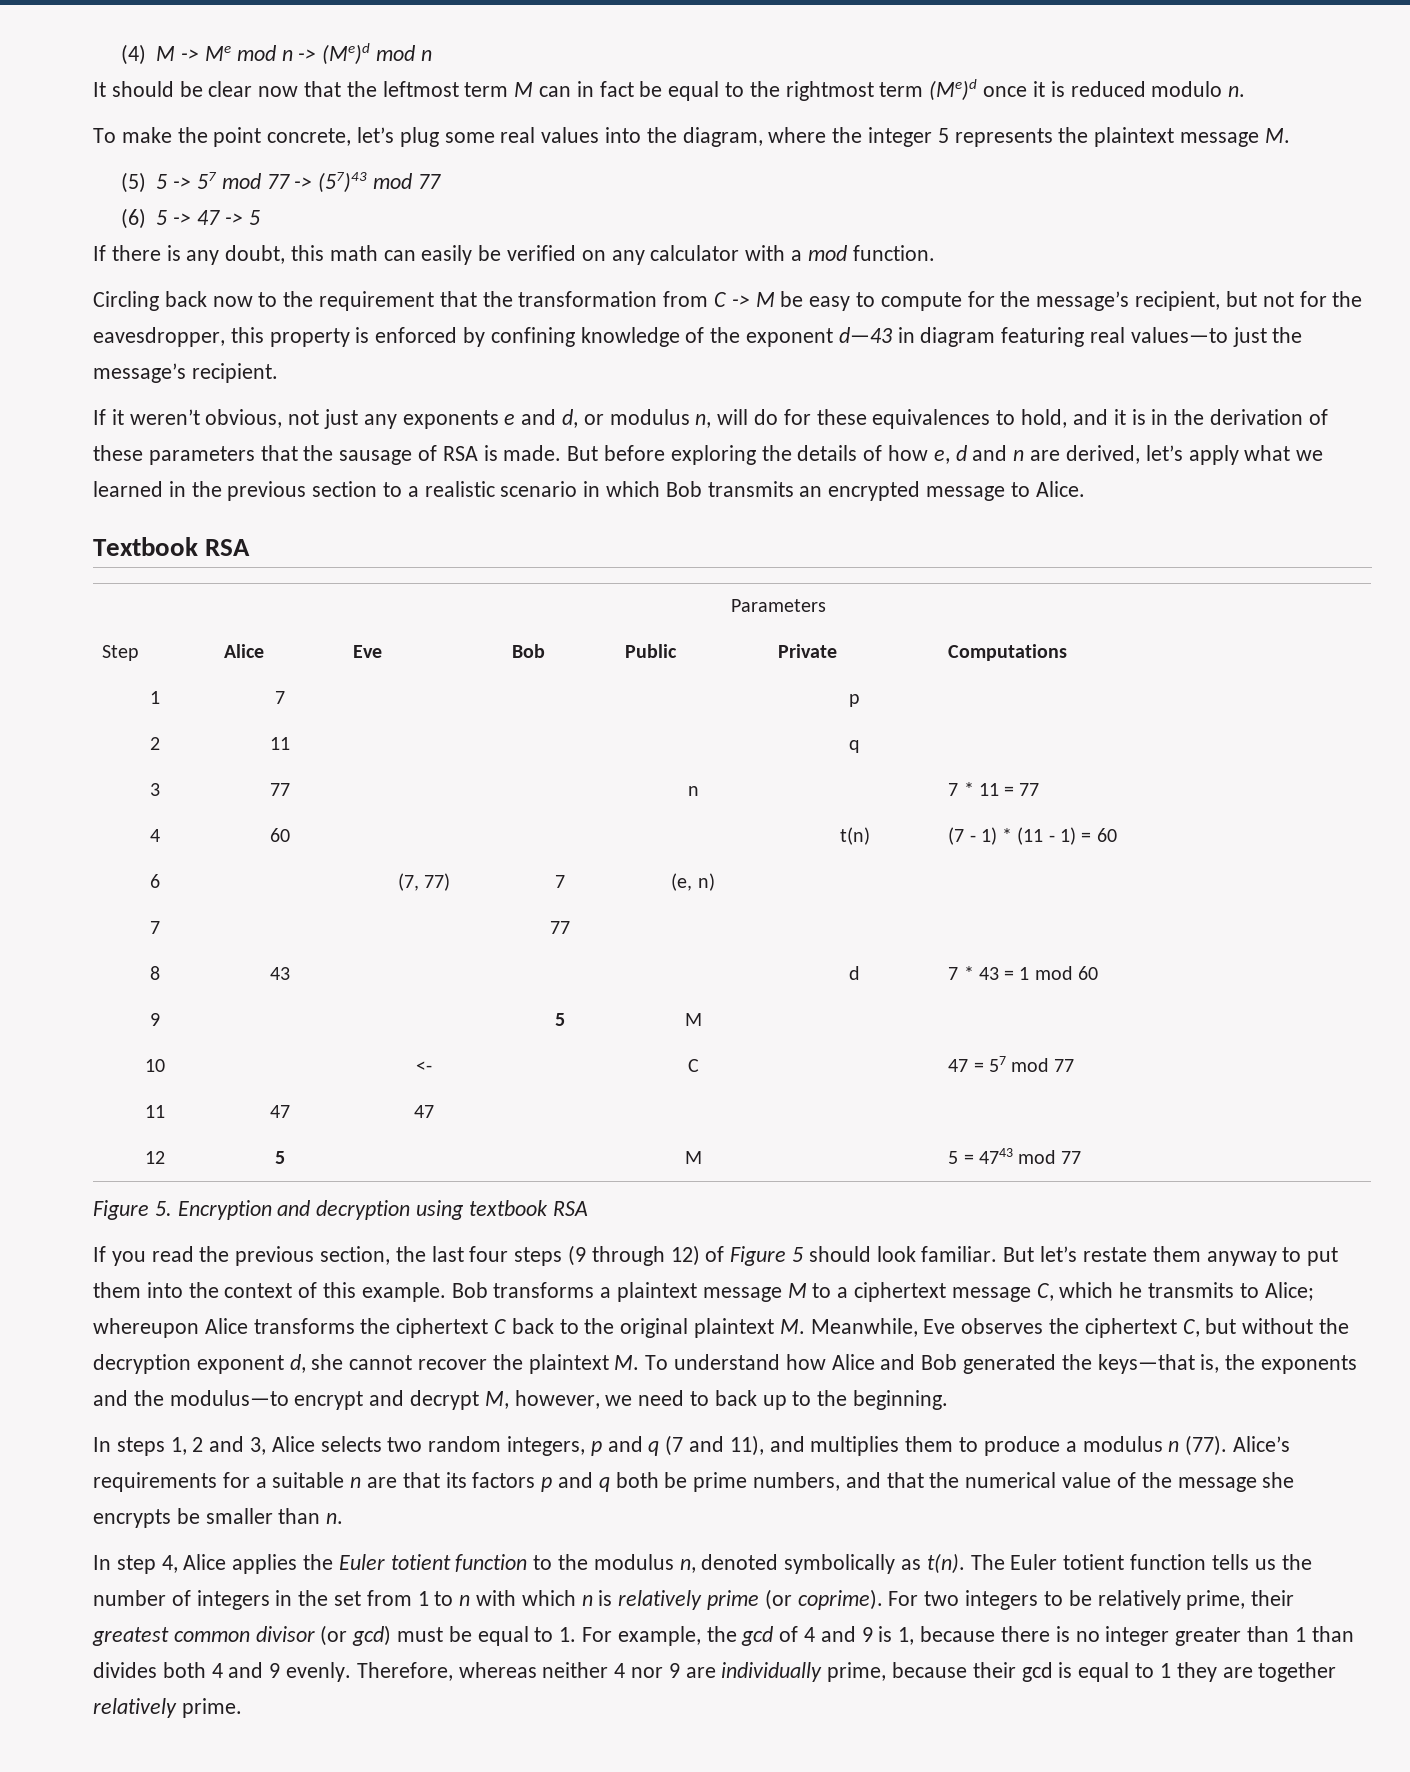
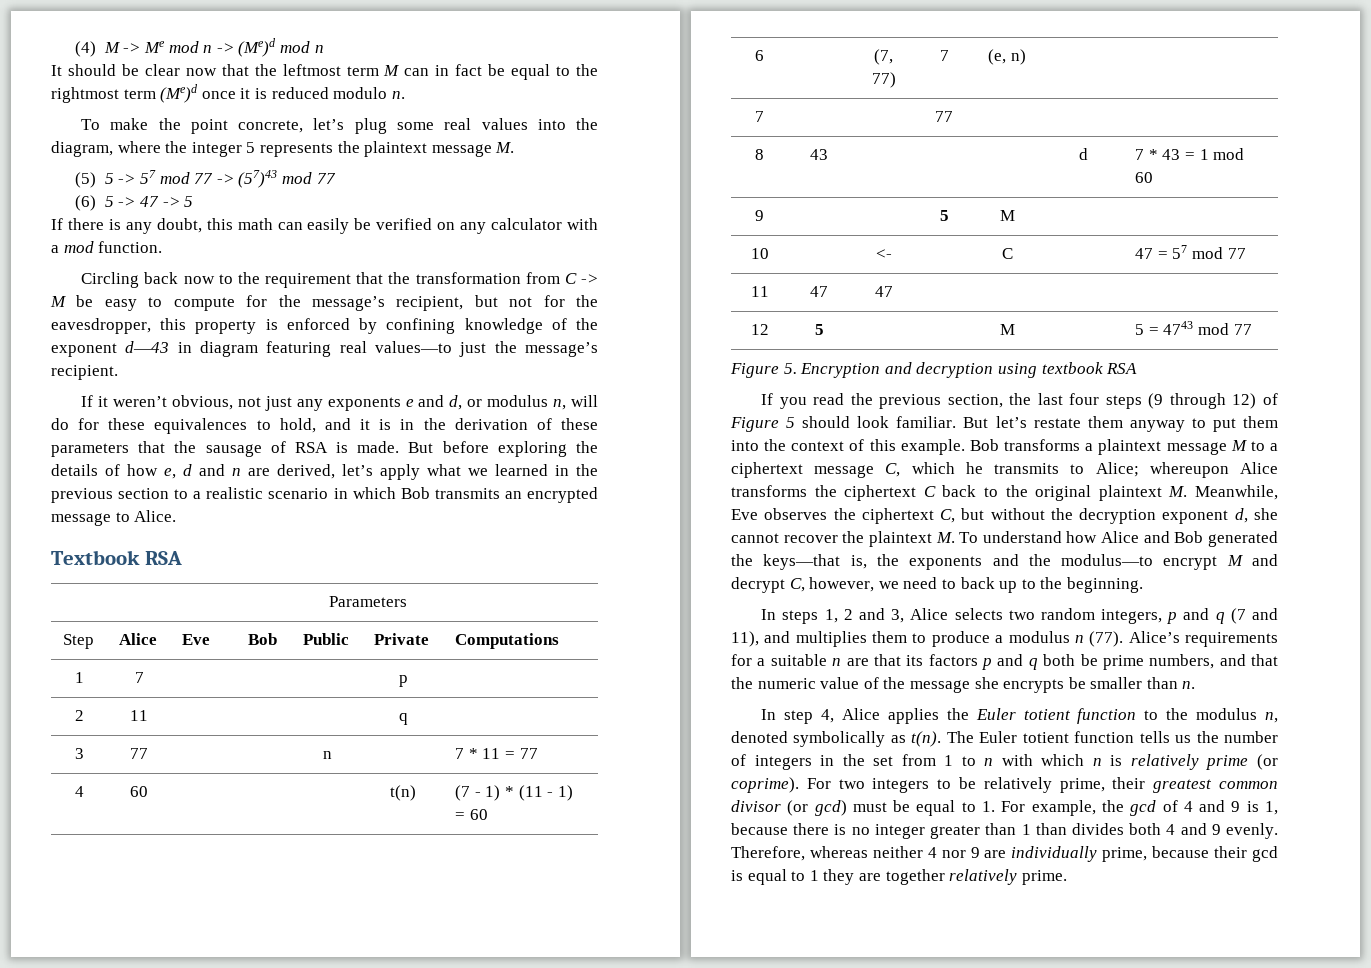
- whereupon Alice transforms the ciphertext C back to the original plaintext M. Meanwhile, Eve observes the ciphertext C, but without the decryption exponent d, she cannot recover the plaintext M. To understand how Alice and Bob generated the keys—that is, the exponents and the modulus—to encrypt and decrypt M, however, we need to back up to the beginning.
+ whereupon Alice transforms the ciphertext C back to the original plaintext M. Meanwhile, Eve observes the ciphertext C, but without the decryption exponent d, she cannot recover the plaintext M. To understand how Alice and Bob generated the keys—that is, the exponents and the modulus—to encrypt M and decrypt C, however, we need to back up to the beginning.
- Alice’s requirements for a suitable n are that its factors p and q both be prime numbers, and that the numerical value of the message she encrypts be smaller than n.
+ Alice’s requirements for a suitable n are that its factors p and q both be prime numbers, and that the numeric value of the message she encrypts be smaller than n.

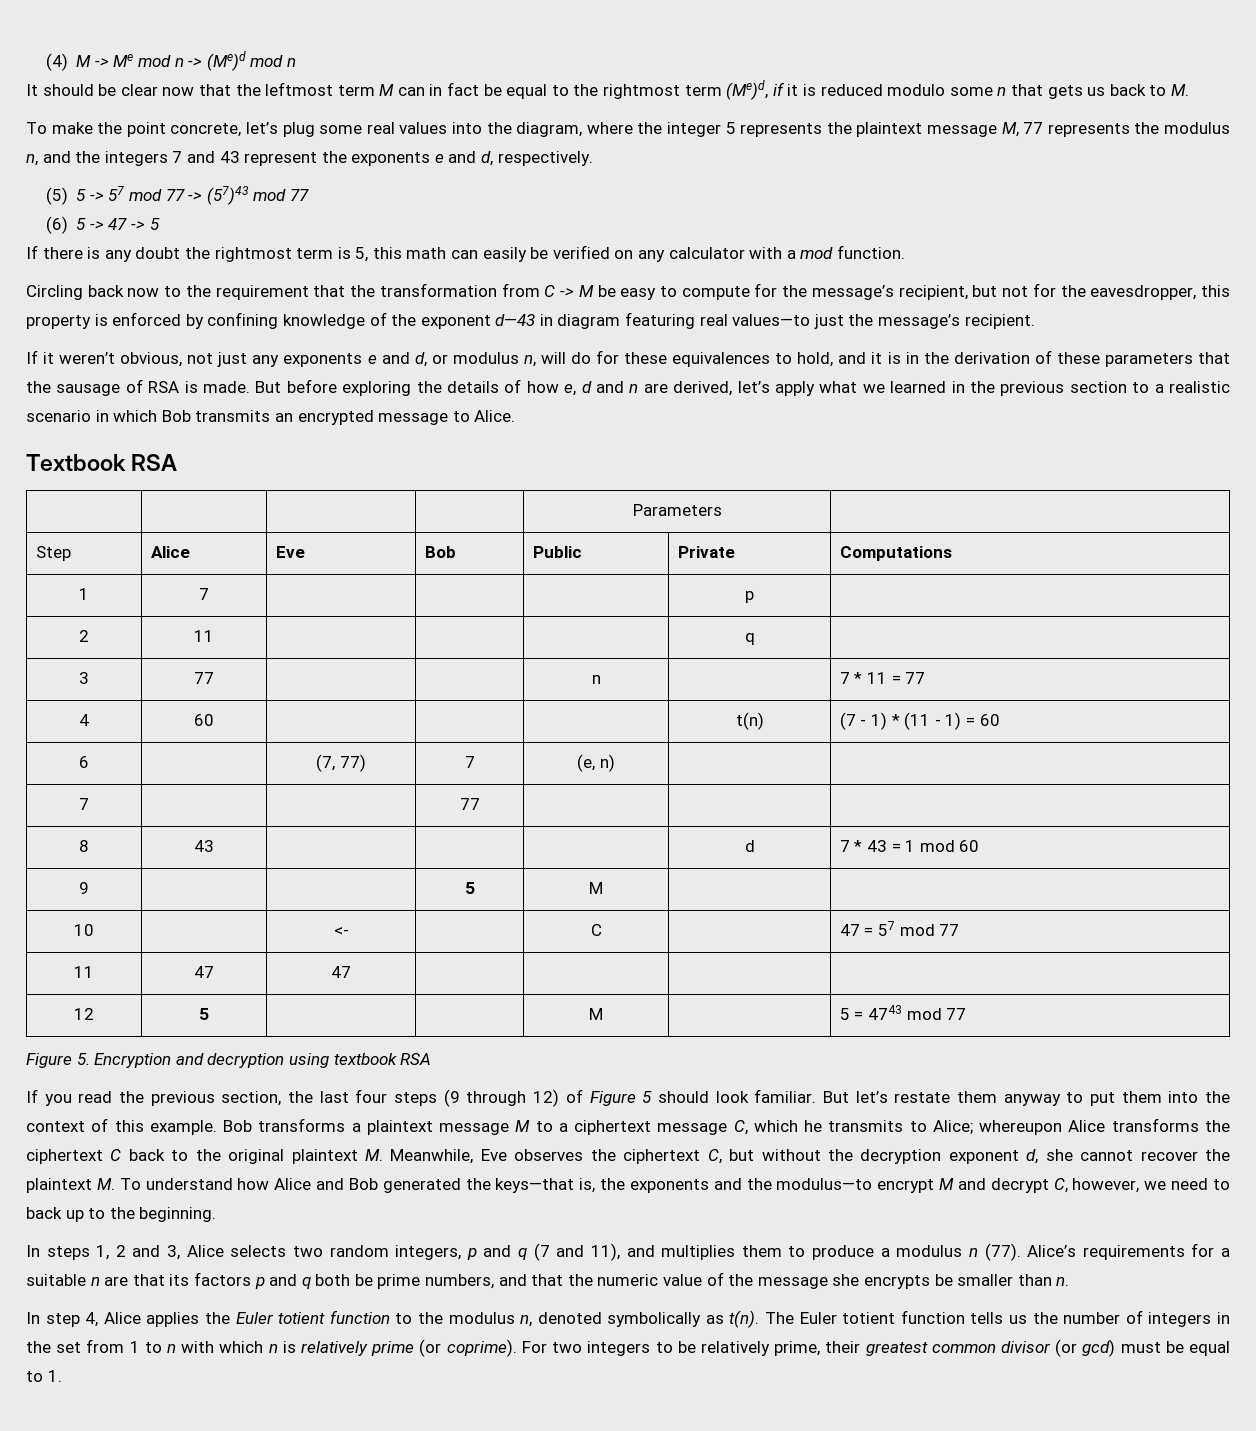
- It should be clear now that the leftmost term M can in fact be equal to the rightmost term (Me)d once it is reduced modulo n.
+ It should be clear now that the leftmost term M can in fact be equal to the rightmost term (Me)d, if it is reduced modulo some n that gets us back to M.
- To make the point concrete, let’s plug some real values into the diagram, where the integer 5 represents the plaintext message M.
+ To make the point concrete, let’s plug some real values into the diagram, where the integer 5 represents the plaintext message M, 77 represents the modulus n, and the integers 7 and 43 represent the exponents e and d, respectively.
- If there is any doubt, this math can easily be verified on any calculator with a mod function.
+ If there is any doubt the rightmost term is 5, this math can easily be verified on any calculator with a mod function.
- For two integers to be relatively prime, their greatest common divisor (or gcd) must be equal to 1. For example, the gcd of 4 and 9 is 1, because there is no integer greater than 1 than divides both 4 and 9 evenly. Therefore, whereas neither 4 nor 9 are individually prime, because their gcd is equal to 1 they are together relatively prime.
+ For two integers to be relatively prime, their greatest common divisor (or gcd) must be equal to 1.

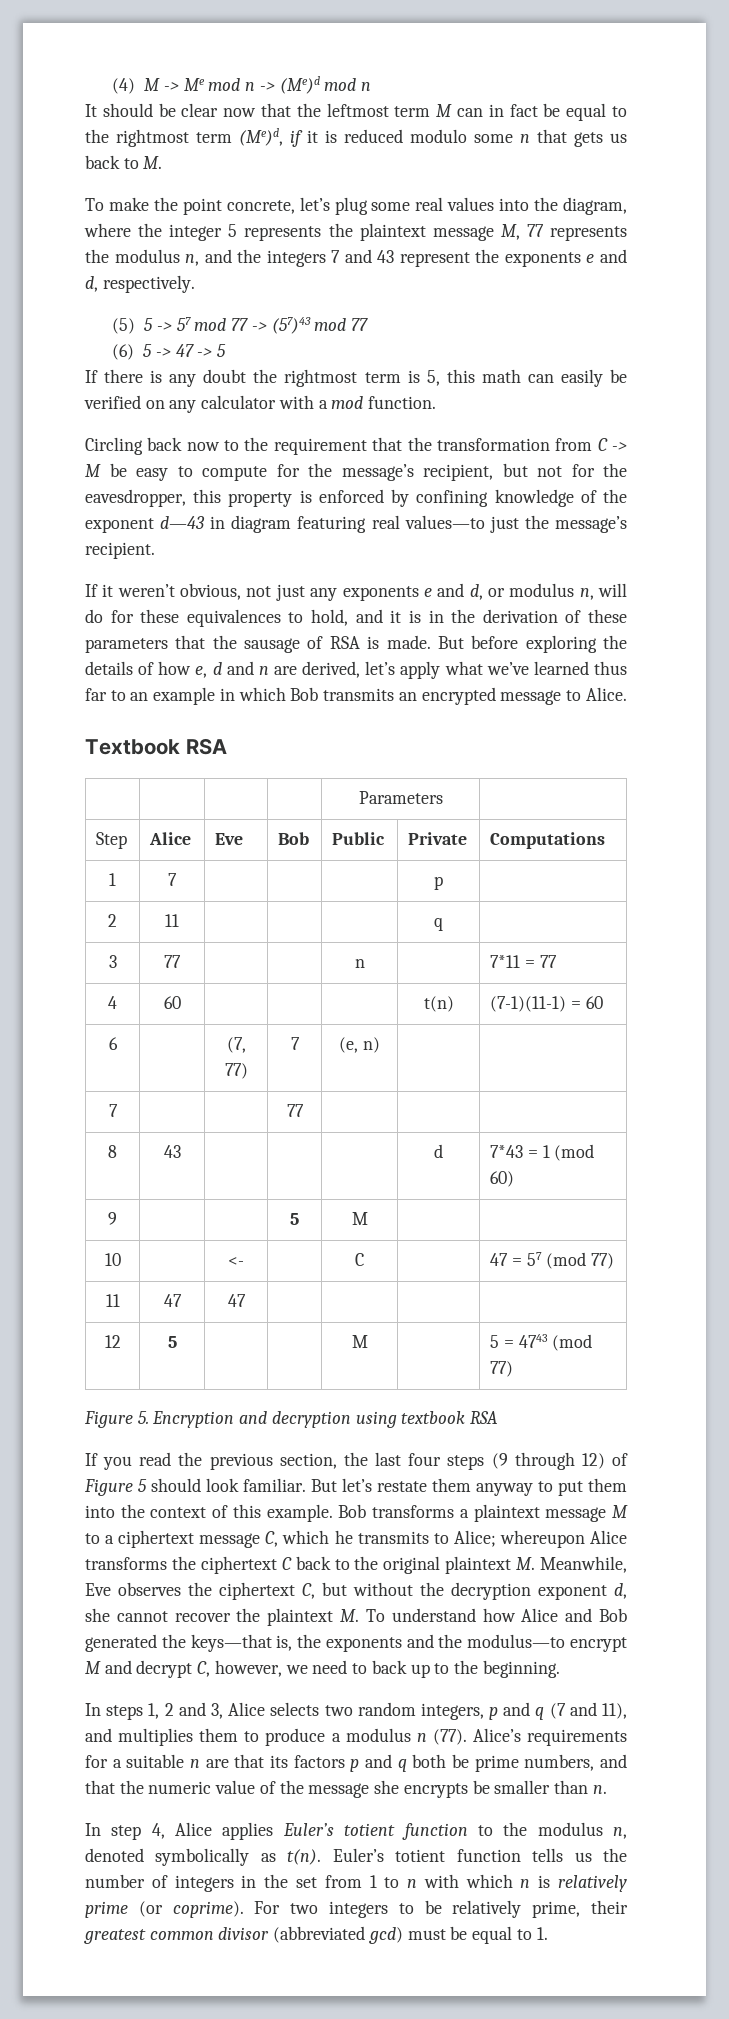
- But before exploring the details of how e, d and n are derived, let’s apply what we learned in the previous section to a realistic scenario in which Bob transmits an encrypted message to Alice.
+ But before exploring the details of how e, d and n are derived, let’s apply what we’ve learned thus far to an example in which Bob transmits an encrypted message to Alice.
- 3 | 77 | | | n | | 7 * 11 = 77
+ 3 | 77 | | | n | | 7*11 = 77
- 4 | 60 | | | | t(n) | (7 - 1) * (11 - 1) = 60
+ 4 | 60 | | | | t(n) | (7-1)(11-1) = 60
- 8 | 43 | | | | d | 7 * 43 = 1 mod 60
+ 8 | 43 | | | | d | 7*43 = 1 (mod 60)
- 10 | | <- | | C | | 47 = 57 mod 77
+ 10 | | <- | | C | | 47 = 57 (mod 77)
- 12 | 5 | | | M | | 5 = 4743 mod 77
+ 12 | 5 | | | M | | 5 = 4743 (mod 77)
- In step 4, Alice applies the Euler totient function to the modulus n, denoted symbolically as t(n).
+ In step 4, Alice applies Euler’s totient function to the modulus n, denoted symbolically as t(n).
- The Euler totient function tells us the number of integers in the set from 1 to n with which n is relatively prime (or coprime).
+ Euler’s totient function tells us the number of integers in the set from 1 to n with which n is relatively prime (or coprime).
- For two integers to be relatively prime, their greatest common divisor (or gcd) must be equal to 1.
+ For two integers to be relatively prime, their greatest common divisor (abbreviated gcd) must be equal to 1.

